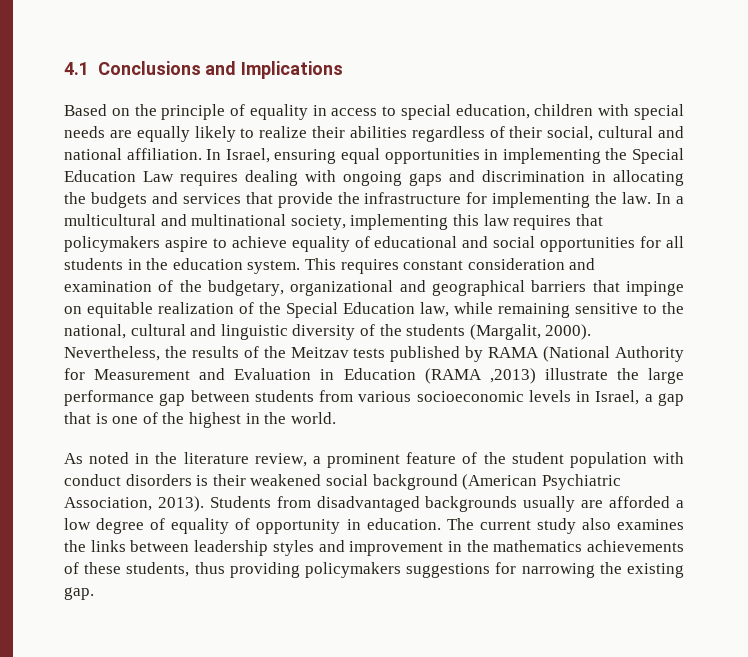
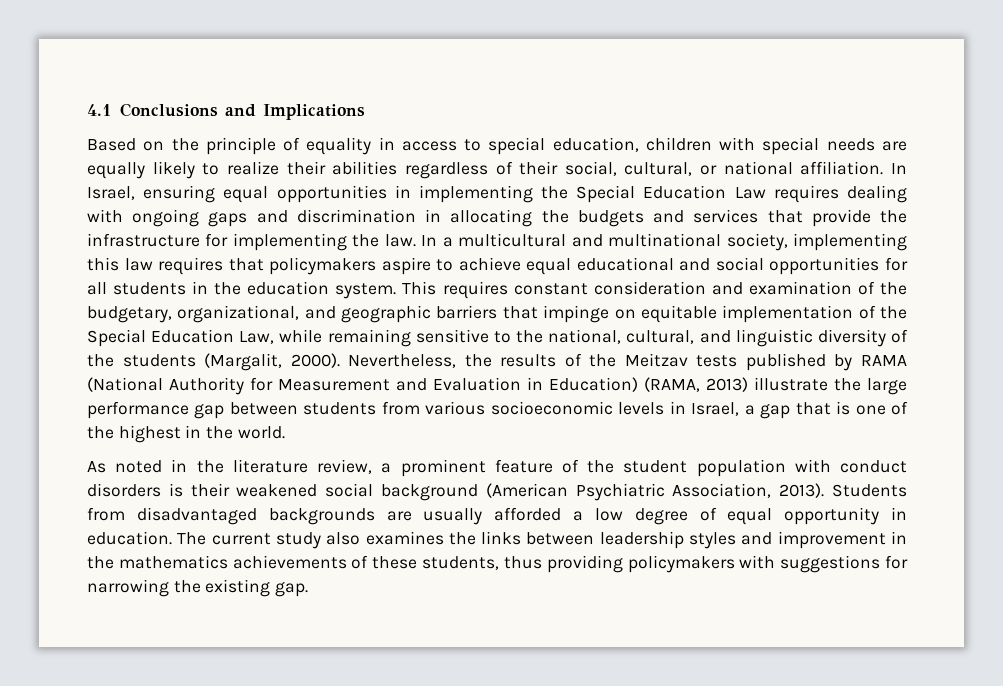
- Based on the principle of equality in access to special education, children with special needs are equally likely to realize their abilities regardless of their social, cultural and national affiliation.
+ Based on the principle of equality in access to special education, children with special needs are equally likely to realize their abilities regardless of their social, cultural, or national affiliation.
- In a multicultural and multinational society, implementing this law requires that policymakers aspire to achieve equality of educational and social opportunities for all students in the education system.
+ In a multicultural and multinational society, implementing this law requires that policymakers aspire to achieve equal educational and social opportunities for all students in the education system.
- This requires constant consideration and examination of the budgetary, organizational and geographical barriers that impinge on equitable realization of the Special Education law, while remaining sensitive to the national, cultural and linguistic diversity of the students (Margalit, 2000).
+ This requires constant consideration and examination of the budgetary, organizational, and geographic barriers that impinge on equitable implementation of the Special Education Law, while remaining sensitive to the national, cultural, and linguistic diversity of the students (Margalit, 2000).
- Nevertheless, the results of the Meitzav tests published by RAMA (National Authority for Measurement and Evaluation in Education (RAMA ,2013) illustrate the large performance gap between students from various socioeconomic levels in Israel, a gap that is one of the highest in the world.
+ Nevertheless, the results of the Meitzav tests published by RAMA (National Authority for Measurement and Evaluation in Education) (RAMA, 2013) illustrate the large performance gap between students from various socioeconomic levels in Israel, a gap that is one of the highest in the world.
- Students from disadvantaged backgrounds usually are afforded a low degree of equality of opportunity in education.
+ Students from disadvantaged backgrounds are usually afforded a low degree of equal opportunity in education.
- The current study also examines the links between leadership styles and improvement in the mathematics achievements of these students, thus providing policymakers suggestions for narrowing the existing gap.
+ The current study also examines the links between leadership styles and improvement in the mathematics achievements of these students, thus providing policymakers with suggestions for narrowing the existing gap.

